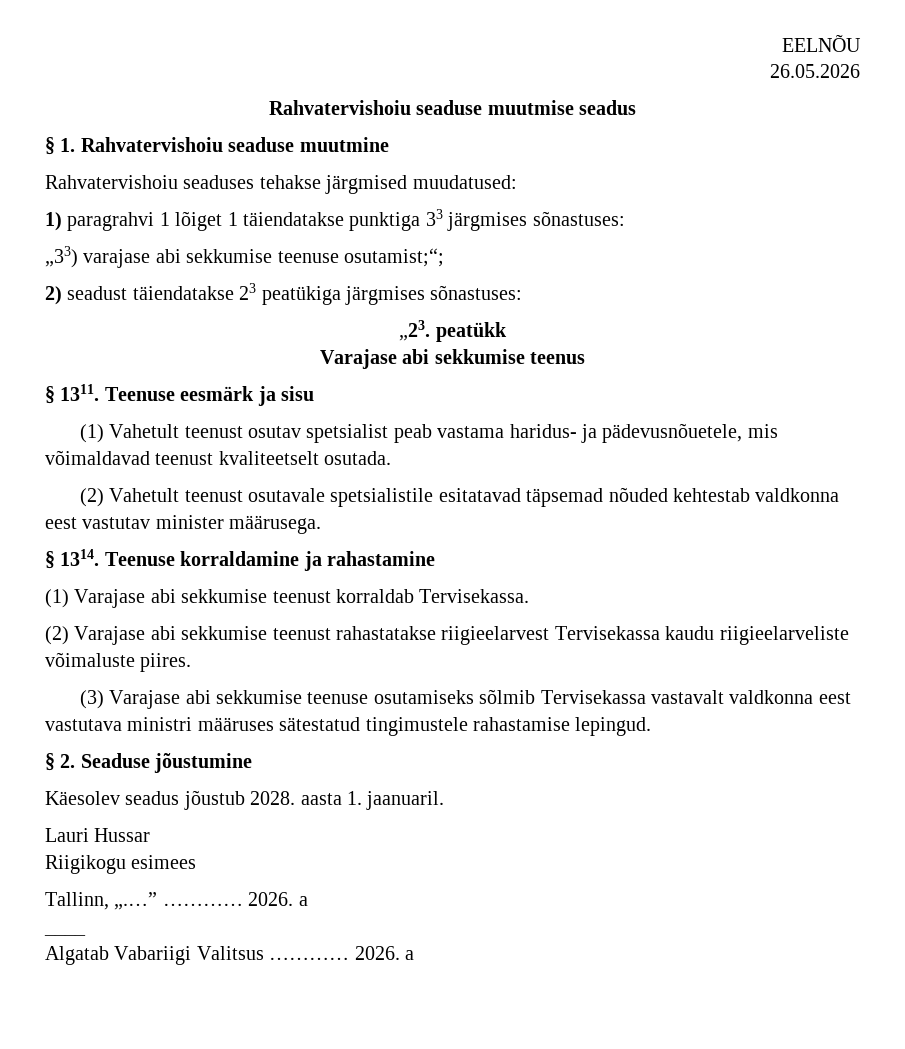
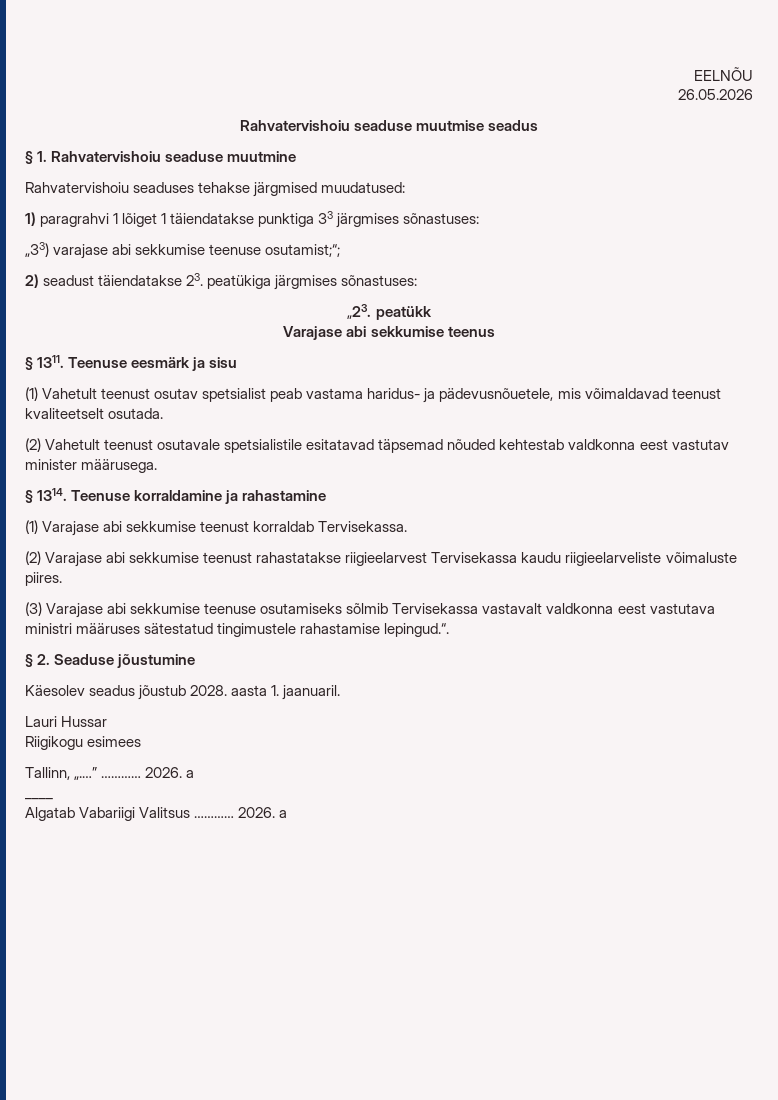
- 2) seadust täiendatakse 23 peatükiga järgmises sõnastuses:
+ 2) seadust täiendatakse 23. peatükiga järgmises sõnastuses:
- (3) Varajase abi sekkumise teenuse osutamiseks sõlmib Tervisekassa vastavalt valdkonna eest vastutava ministri määruses sätestatud tingimustele rahastamise lepingud.
+ (3) Varajase abi sekkumise teenuse osutamiseks sõlmib Tervisekassa vastavalt valdkonna eest vastutava ministri määruses sätestatud tingimustele rahastamise lepingud.“.

